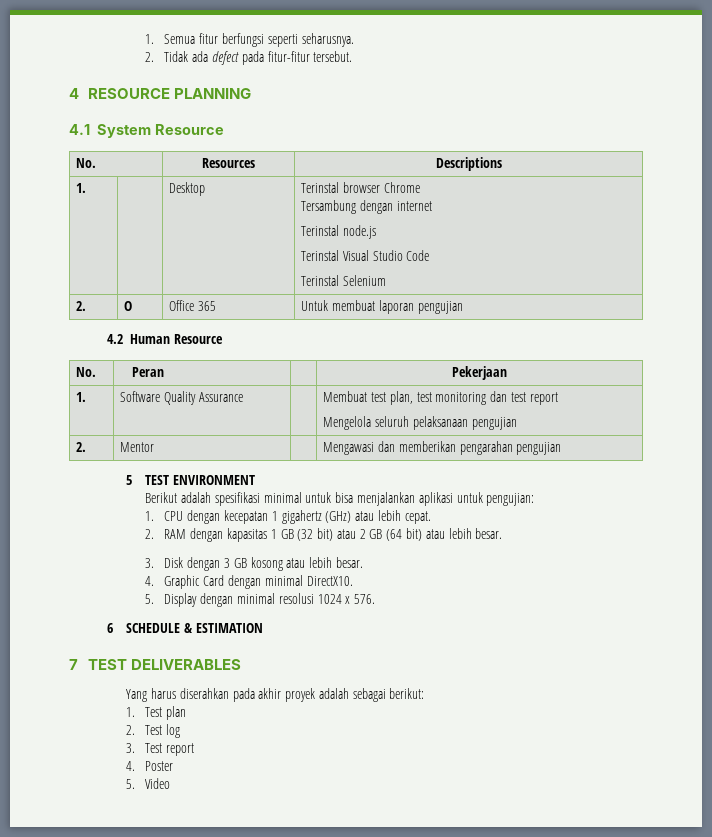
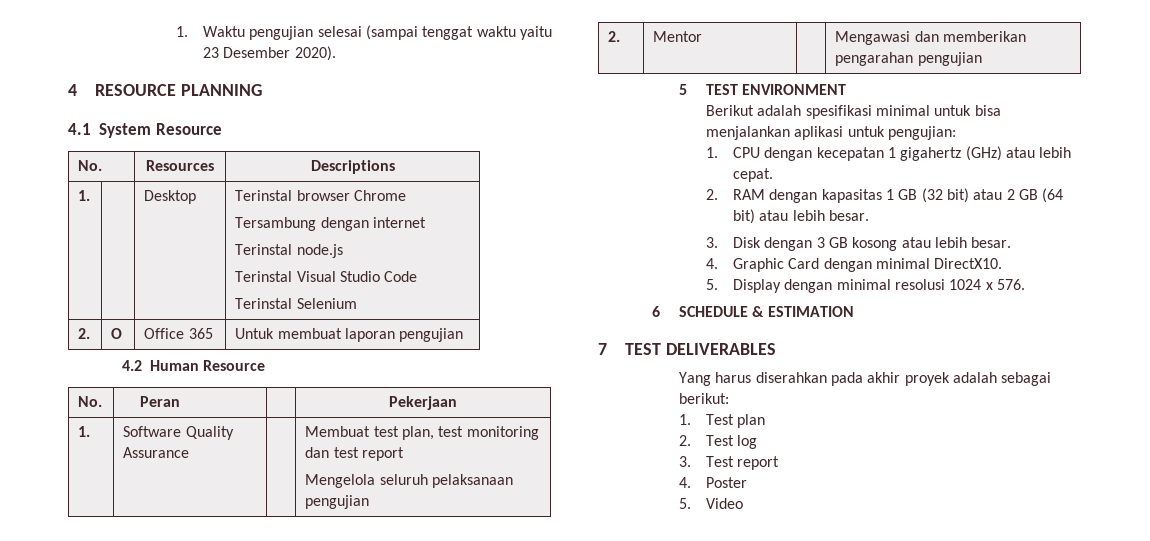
- 1. Semua fitur berfungsi seperti seharusnya.
- 2. Tidak ada defect pada fitur-fitur tersebut.
+ 1. Waktu pengujian selesai (sampai tenggat waktu yaitu 23 Desember 2020).

